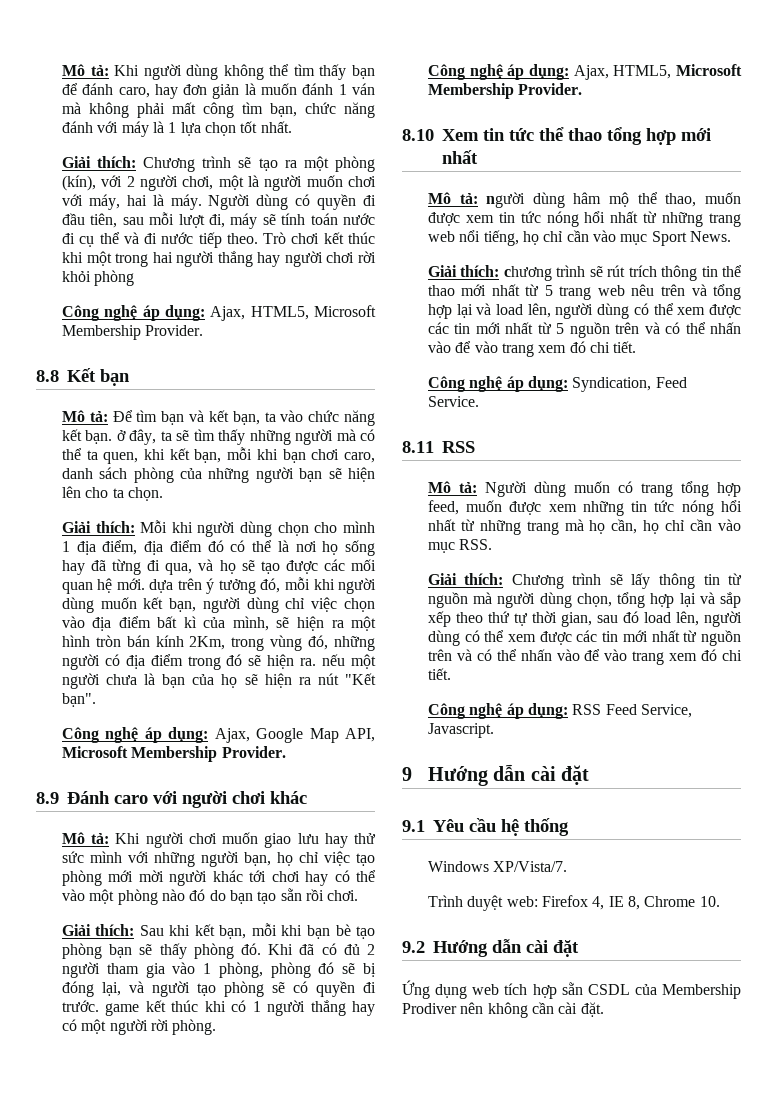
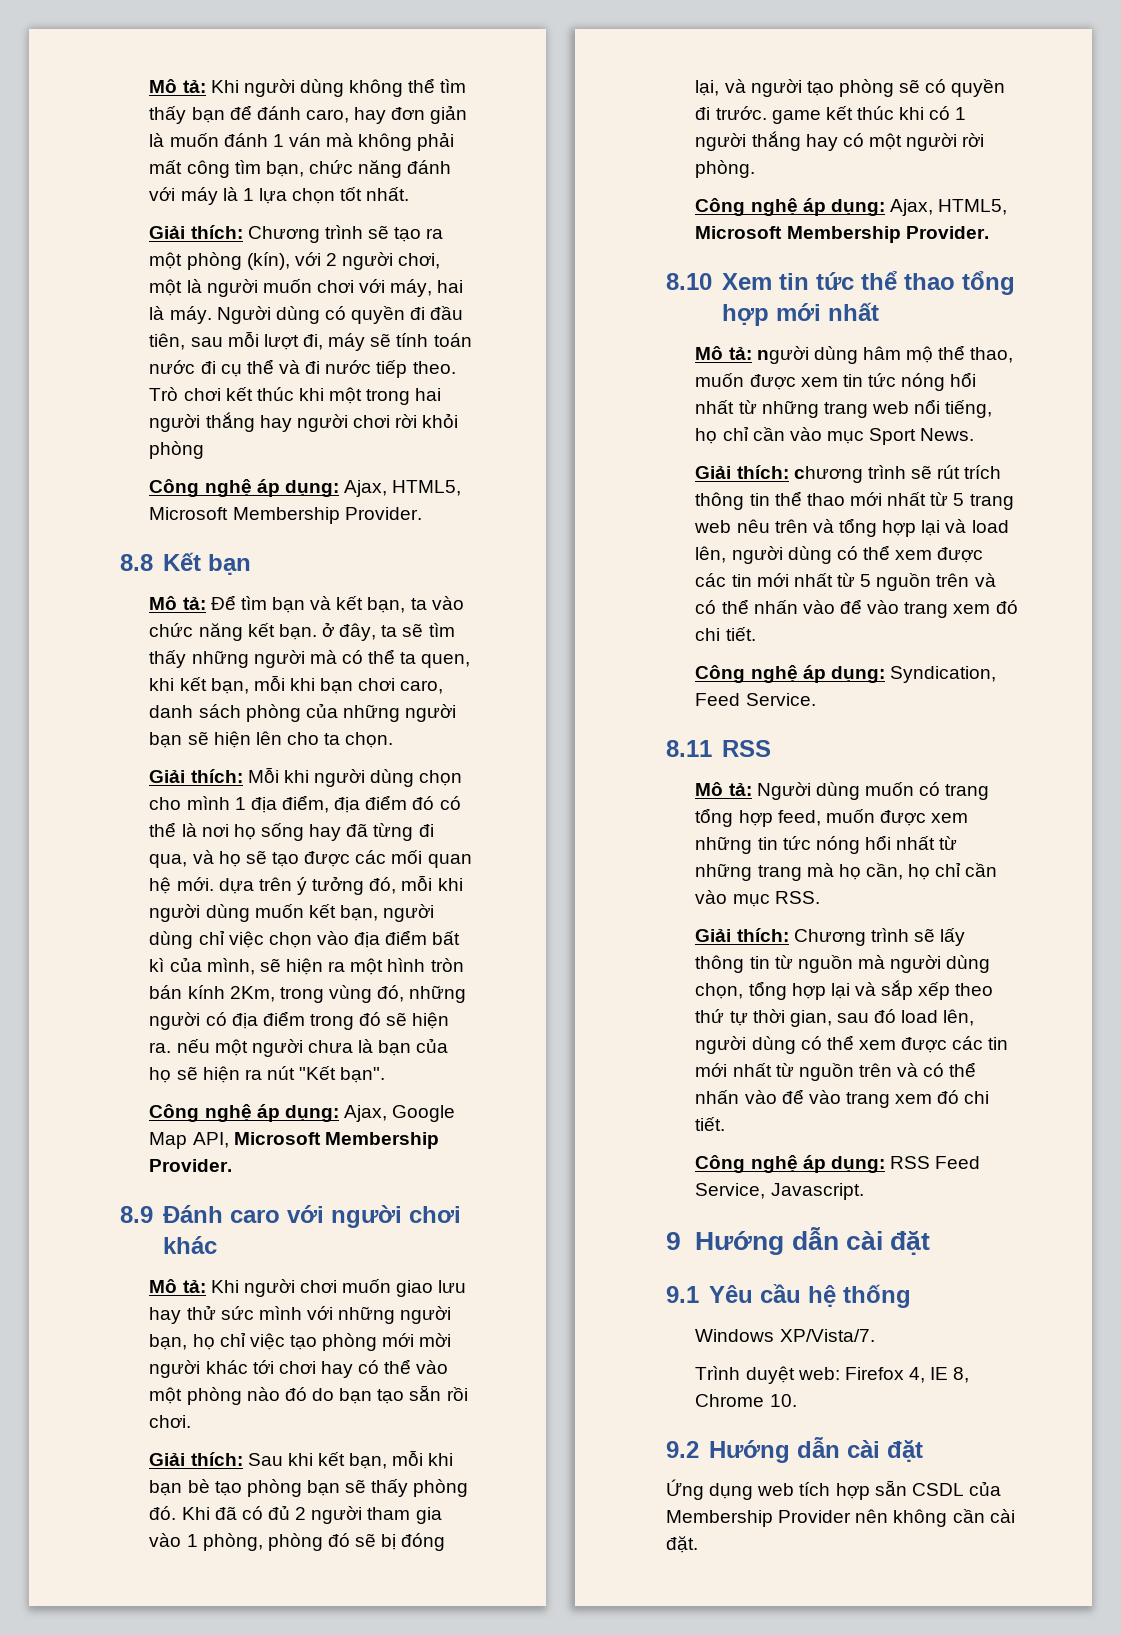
- Ứng dụng web tích hợp sẵn CSDL của Membership Prodiver nên không cần cài đặt.
+ Ứng dụng web tích hợp sẵn CSDL của Membership Provider nên không cần cài đặt.

